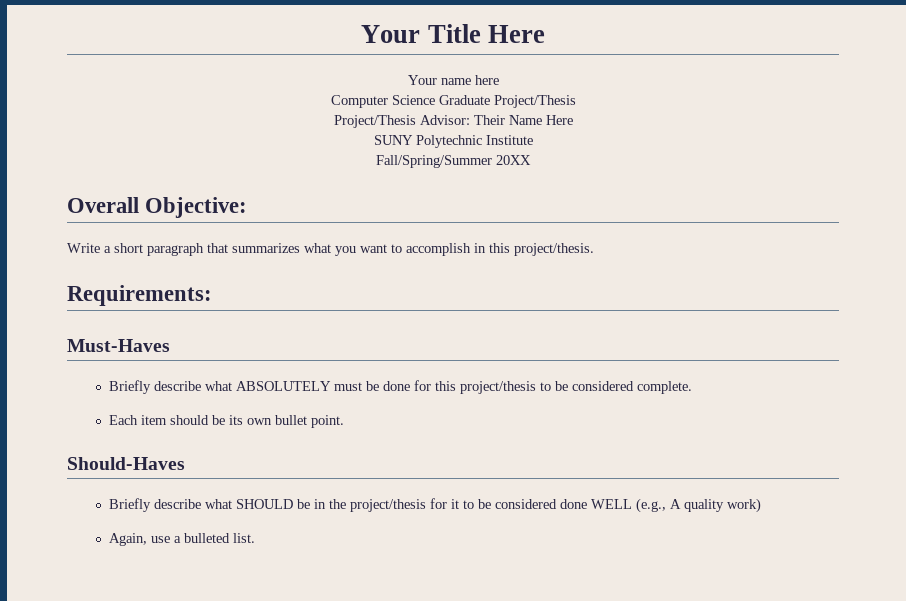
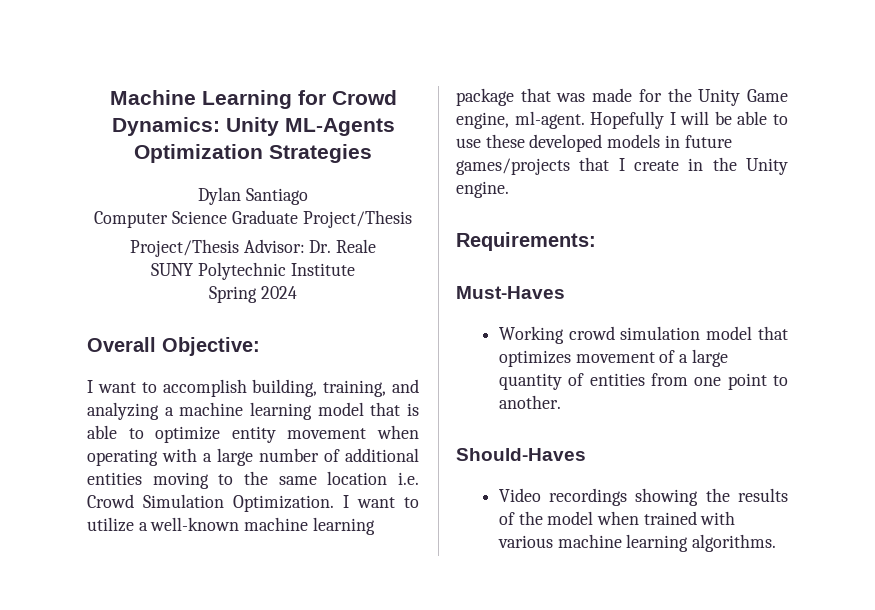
- Your Title Here
- Your name here
+ Machine Learning for Crowd Dynamics: Unity ML-Agents Optimization Strategies
+ Dylan Santiago
- Project/Thesis Advisor: Their Name Here
+ Project/Thesis Advisor: Dr. Reale
- Fall/Spring/Summer 20XX
+ Spring 2024
- Write a short paragraph that summarizes what you want to accomplish in this project/thesis.
+ I want to accomplish building, training, and analyzing a machine learning model that is able to optimize entity movement when operating with a large number of additional entities moving to the same location i.e. Crowd Simulation Optimization. I want to utilize a well-known machine learning package that was made for the Unity Game engine, ml-agent. Hopefully I will be able to use these developed models in future games/projects that I create in the Unity engine.
  Requirements:
  Must-Haves
- Briefly describe what ABSOLUTELY must be done for this project/thesis to be considered complete.
- Each item should be its own bullet point.
+ Working crowd simulation model that optimizes movement of a large quantity of entities from one point to another.
  Should-Haves
- Briefly describe what SHOULD be in the project/thesis for it to be considered done WELL (e.g., A quality work)
- Again, use a bulleted list.
+ Video recordings showing the results of the model when trained with various machine learning algorithms.

